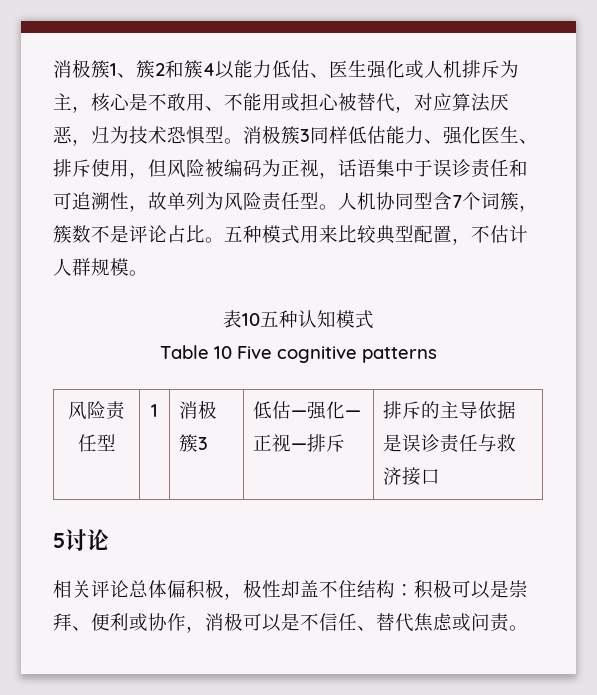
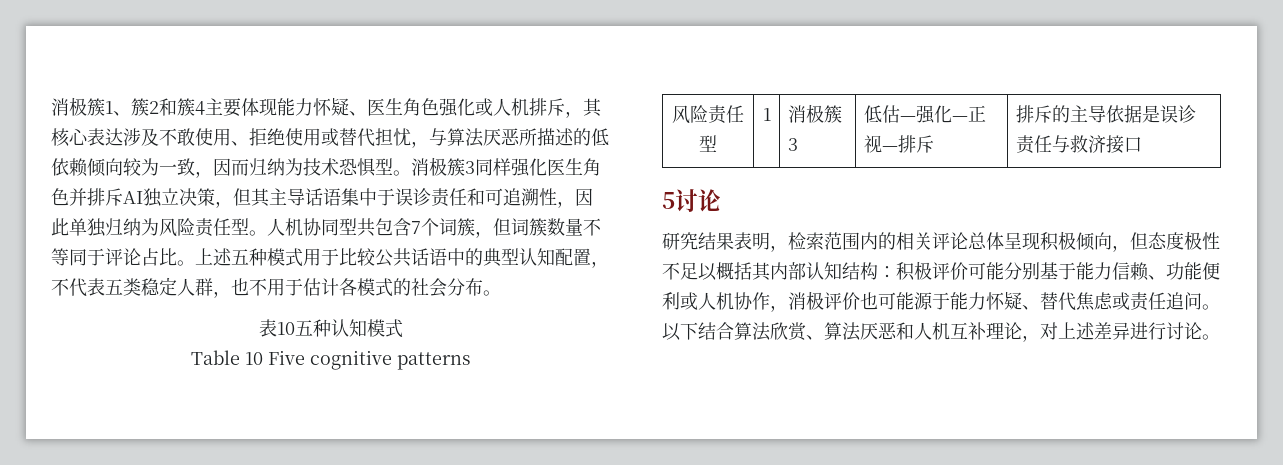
- 消极簇1、簇2和簇4以能力低估、医生强化或人机排斥为主，核心是不敢用、不能用或担心被替代，对应算法厌恶，归为技术恐惧型。
+ 消极簇1、簇2和簇4主要体现能力怀疑、医生角色强化或人机排斥，其核心表达涉及不敢使用、拒绝使用或替代担忧，与算法厌恶所描述的低依赖倾向较为一致，因而归纳为技术恐惧型。
- 消极簇3同样低估能力、强化医生、排斥使用，但风险被编码为正视，话语集中于误诊责任和可追溯性，故单列为风险责任型。
+ 消极簇3同样强化医生角色并排斥AI独立决策，但其主导话语集中于误诊责任和可追溯性，因此单独归纳为风险责任型。
- 人机协同型含7个词簇，簇数不是评论占比。
+ 人机协同型共包含7个词簇，但词簇数量不等同于评论占比。
- 五种模式用来比较典型配置，不估计人群规模。
+ 上述五种模式用于比较公共话语中的典型认知配置，不代表五类稳定人群，也不用于估计各模式的社会分布。
- 相关评论总体偏积极，极性却盖不住结构：积极可以是崇拜、便利或协作，消极可以是不信任、替代焦虑或问责。
+ 研究结果表明，检索范围内的相关评论总体呈现积极倾向，但态度极性不足以概括其内部认知结构：积极评价可能分别基于能力信赖、功能便利或人机协作，消极评价也可能源于能力怀疑、替代焦虑或责任追问。以下结合算法欣赏、算法厌恶和人机互补理论，对上述差异进行讨论。

